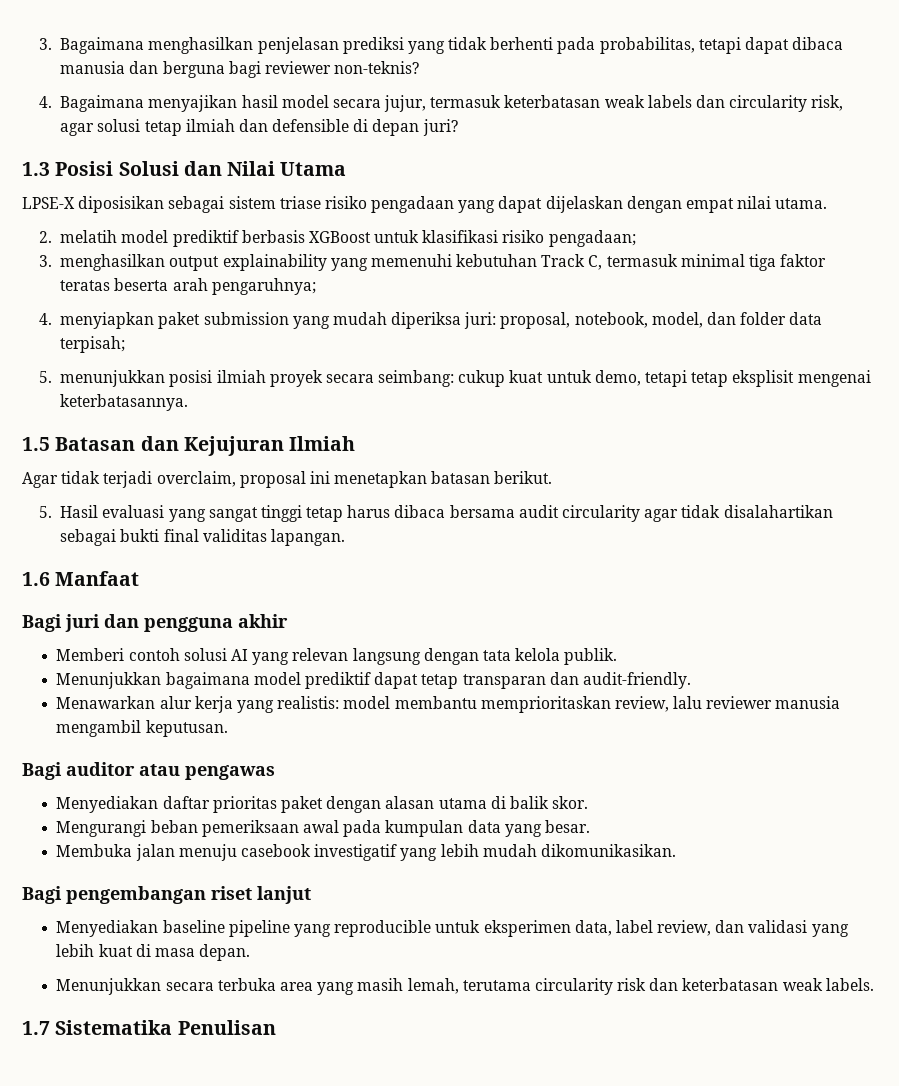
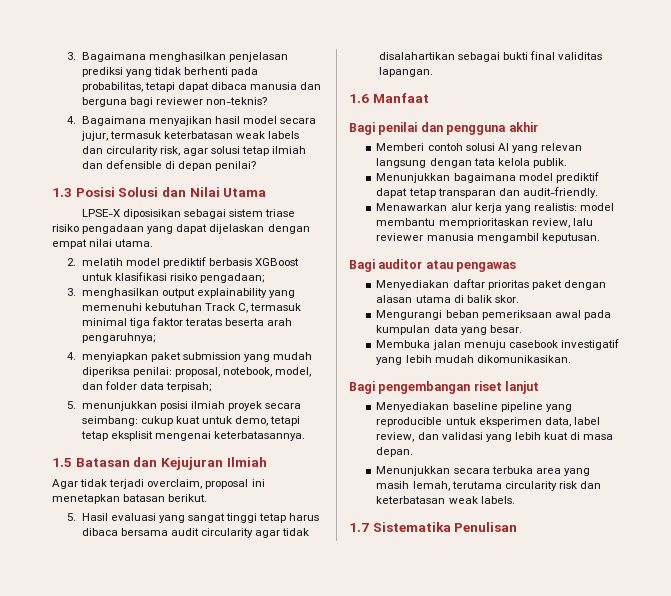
- 4. Bagaimana menyajikan hasil model secara jujur, termasuk keterbatasan weak labels dan circularity risk, agar solusi tetap ilmiah dan defensible di depan juri?
+ 4. Bagaimana menyajikan hasil model secara jujur, termasuk keterbatasan weak labels dan circularity risk, agar solusi tetap ilmiah dan defensible di depan penilai?
- 4. menyiapkan paket submission yang mudah diperiksa juri: proposal, notebook, model, dan folder data terpisah;
+ 4. menyiapkan paket submission yang mudah diperiksa penilai: proposal, notebook, model, dan folder data terpisah;
- Bagi juri dan pengguna akhir
+ Bagi penilai dan pengguna akhir

